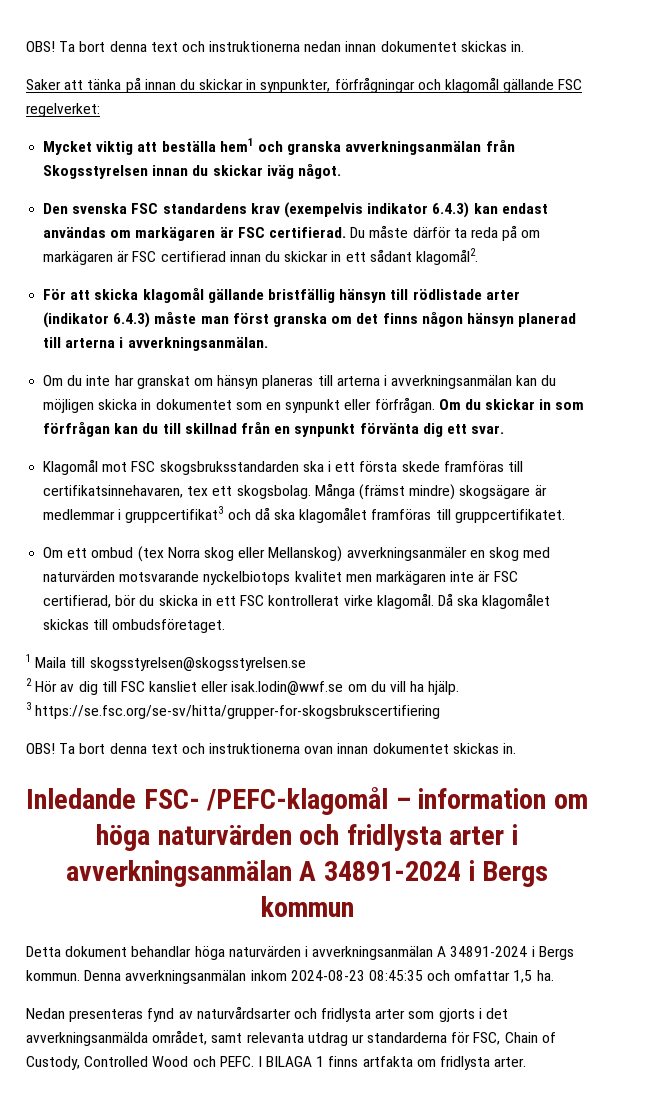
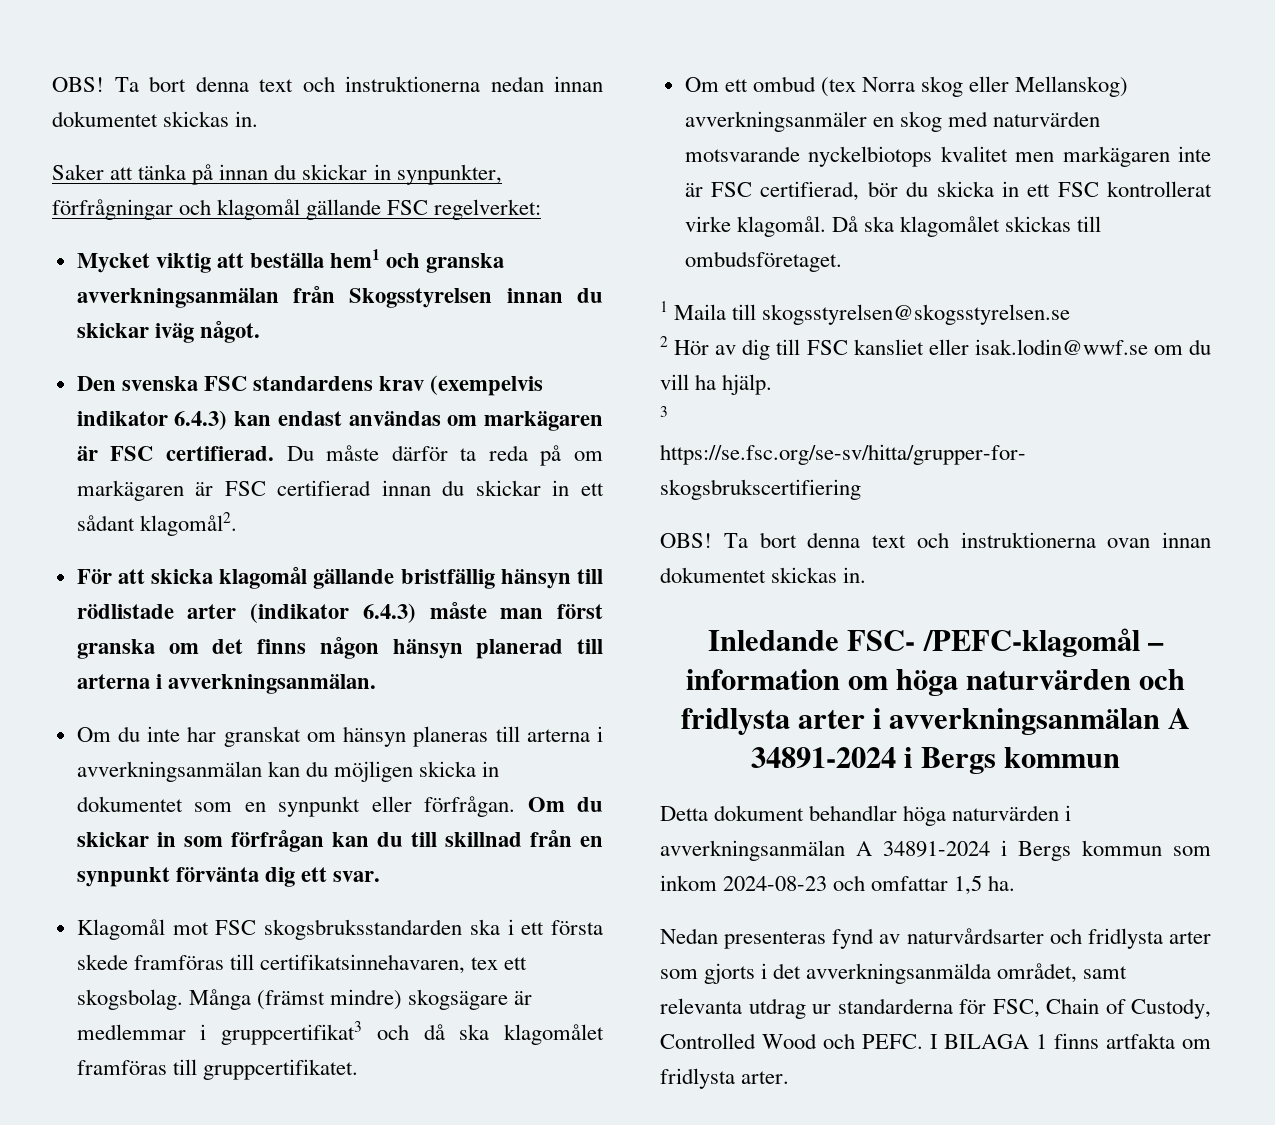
- Detta dokument behandlar höga naturvärden i avverkningsanmälan A 34891-2024 i Bergs kommun. Denna avverkningsanmälan inkom 2024-08-23 08:45:35 och omfattar 1,5 ha.
+ Detta dokument behandlar höga naturvärden i avverkningsanmälan A 34891-2024 i Bergs kommun som inkom 2024-08-23 och omfattar 1,5 ha.

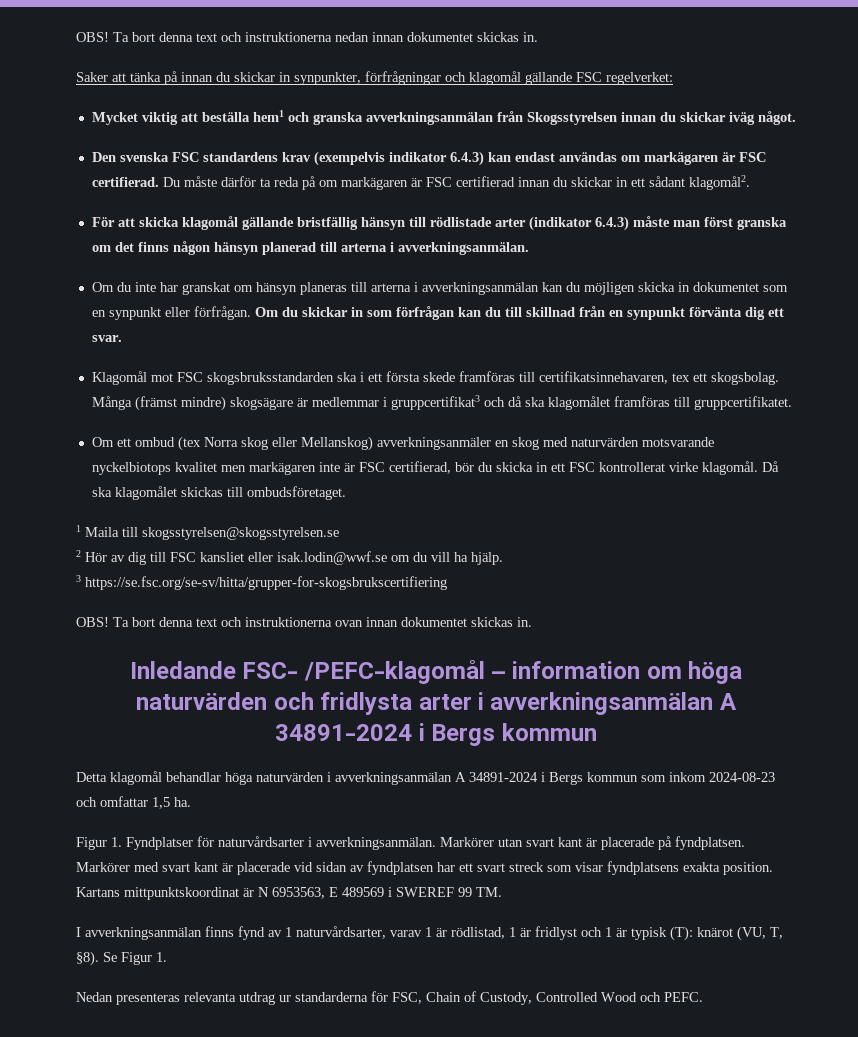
- Detta dokument behandlar höga naturvärden i avverkningsanmälan A 34891-2024 i Bergs kommun som inkom 2024-08-23 och omfattar 1,5 ha.
+ Detta klagomål behandlar höga naturvärden i avverkningsanmälan A 34891-2024 i Bergs kommun som inkom 2024-08-23 och omfattar 1,5 ha.
- Nedan presenteras fynd av naturvårdsarter och fridlysta arter som gjorts i det avverkningsanmälda området, samt relevanta utdrag ur standarderna för FSC, Chain of Custody, Controlled Wood och PEFC. I BILAGA 1 finns artfakta om fridlysta arter.
+ Figur 1. Fyndplatser för naturvårdsarter i avverkningsanmälan. Markörer utan svart kant är placerade på fyndplatsen. Markörer med svart kant är placerade vid sidan av fyndplatsen har ett svart streck som visar fyndplatsens exakta position. Kartans mittpunktskoordinat är N 6953563, E 489569 i SWEREF 99 TM.
+ I avverkningsanmälan finns fynd av 1 naturvårdsarter, varav 1 är rödlistad, 1 är fridlyst och 1 är typisk (T): knärot (VU, T, §8). Se Figur 1.
+ Nedan presenteras relevanta utdrag ur standarderna för FSC, Chain of Custody, Controlled Wood och PEFC.

